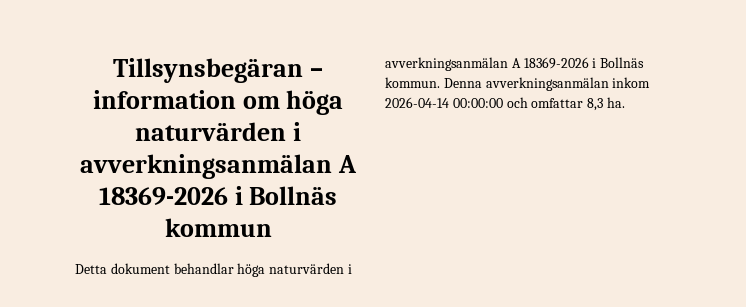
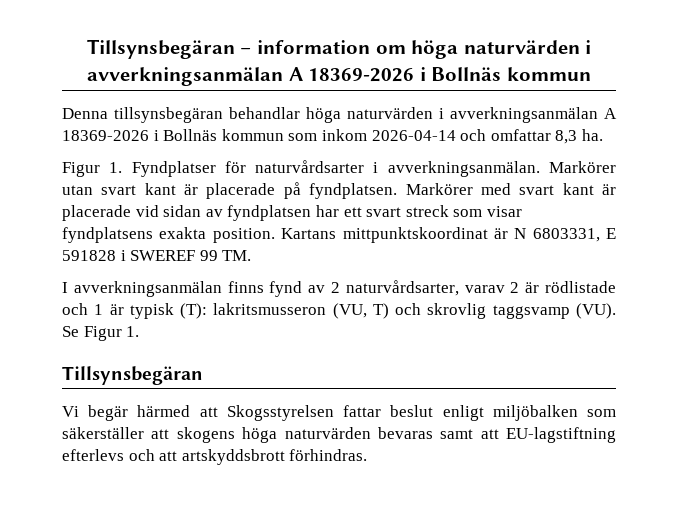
- Detta dokument behandlar höga naturvärden i avverkningsanmälan A 18369-2026 i Bollnäs kommun. Denna avverkningsanmälan inkom 2026-04-14 00:00:00 och omfattar 8,3 ha.
+ Denna tillsynsbegäran behandlar höga naturvärden i avverkningsanmälan A 18369-2026 i Bollnäs kommun som inkom 2026-04-14 och omfattar 8,3 ha.
+ Figur 1. Fyndplatser för naturvårdsarter i avverkningsanmälan. Markörer utan svart kant är placerade på fyndplatsen. Markörer med svart kant är placerade vid sidan av fyndplatsen har ett svart streck som visar fyndplatsens exakta position. Kartans mittpunktskoordinat är N 6803331, E 591828 i SWEREF 99 TM.
+ I avverkningsanmälan finns fynd av 2 naturvårdsarter, varav 2 är rödlistade och 1 är typisk (T): lakritsmusseron (VU, T) och skrovlig taggsvamp (VU). Se Figur 1.
+ Tillsynsbegäran
+ Vi begär härmed att Skogsstyrelsen fattar beslut enligt miljöbalken som säkerställer att skogens höga naturvärden bevaras samt att EU-lagstiftning efterlevs och att artskyddsbrott förhindras.

